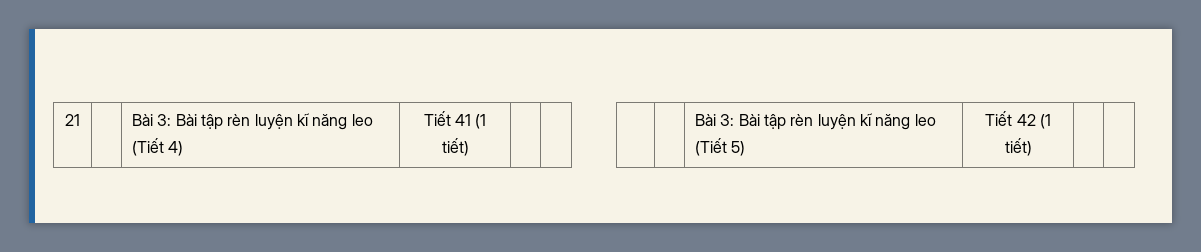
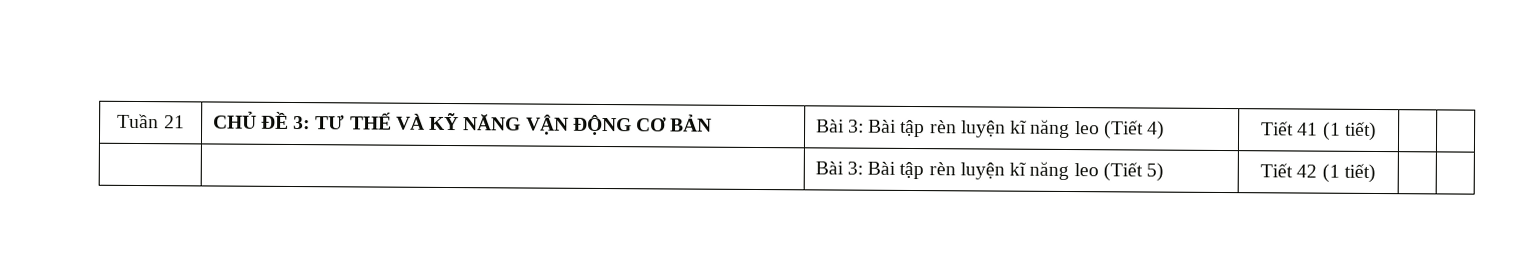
- 21 | | Bài 3: Bài tập rèn luyện kĩ năng leo (Tiết 4) | Tiết 41 (1 tiết) | |
+ Tuần 21 | CHỦ ĐỀ 3: TƯ THẾ VÀ KỸ NĂNG VẬN ĐỘNG CƠ BẢN | Bài 3: Bài tập rèn luyện kĩ năng leo (Tiết 4) | Tiết 41 (1 tiết) | |

